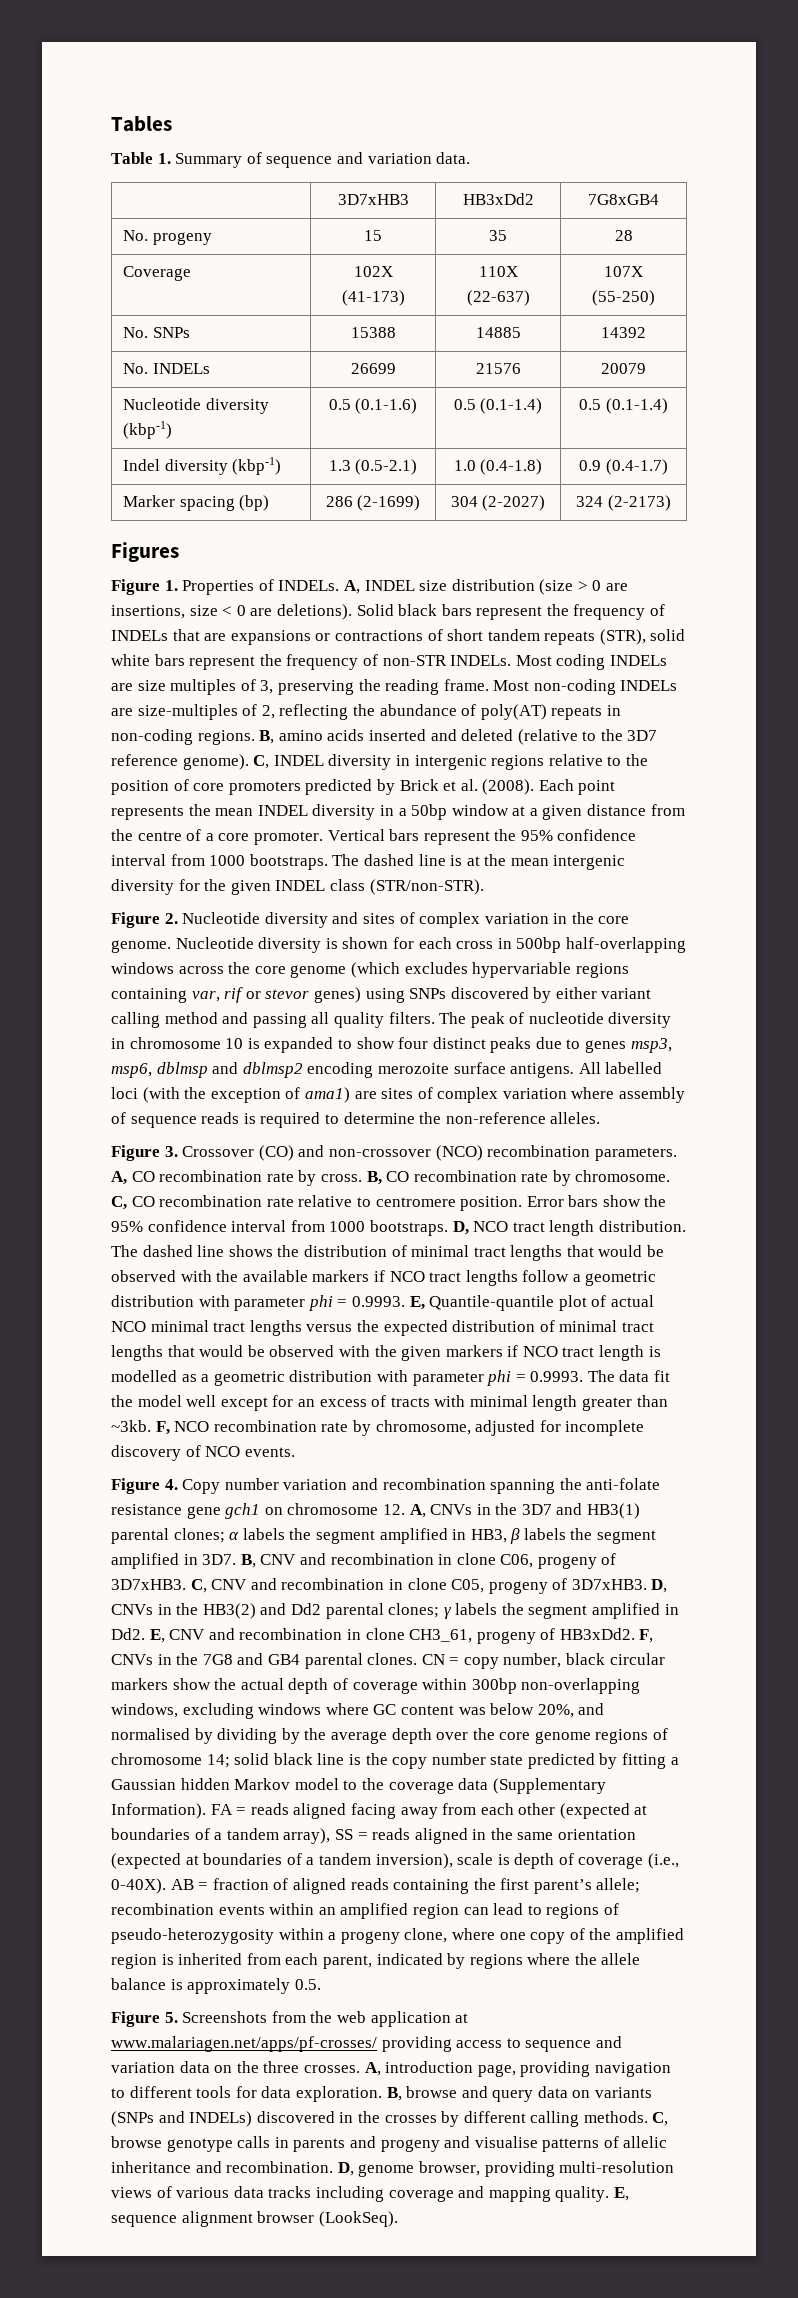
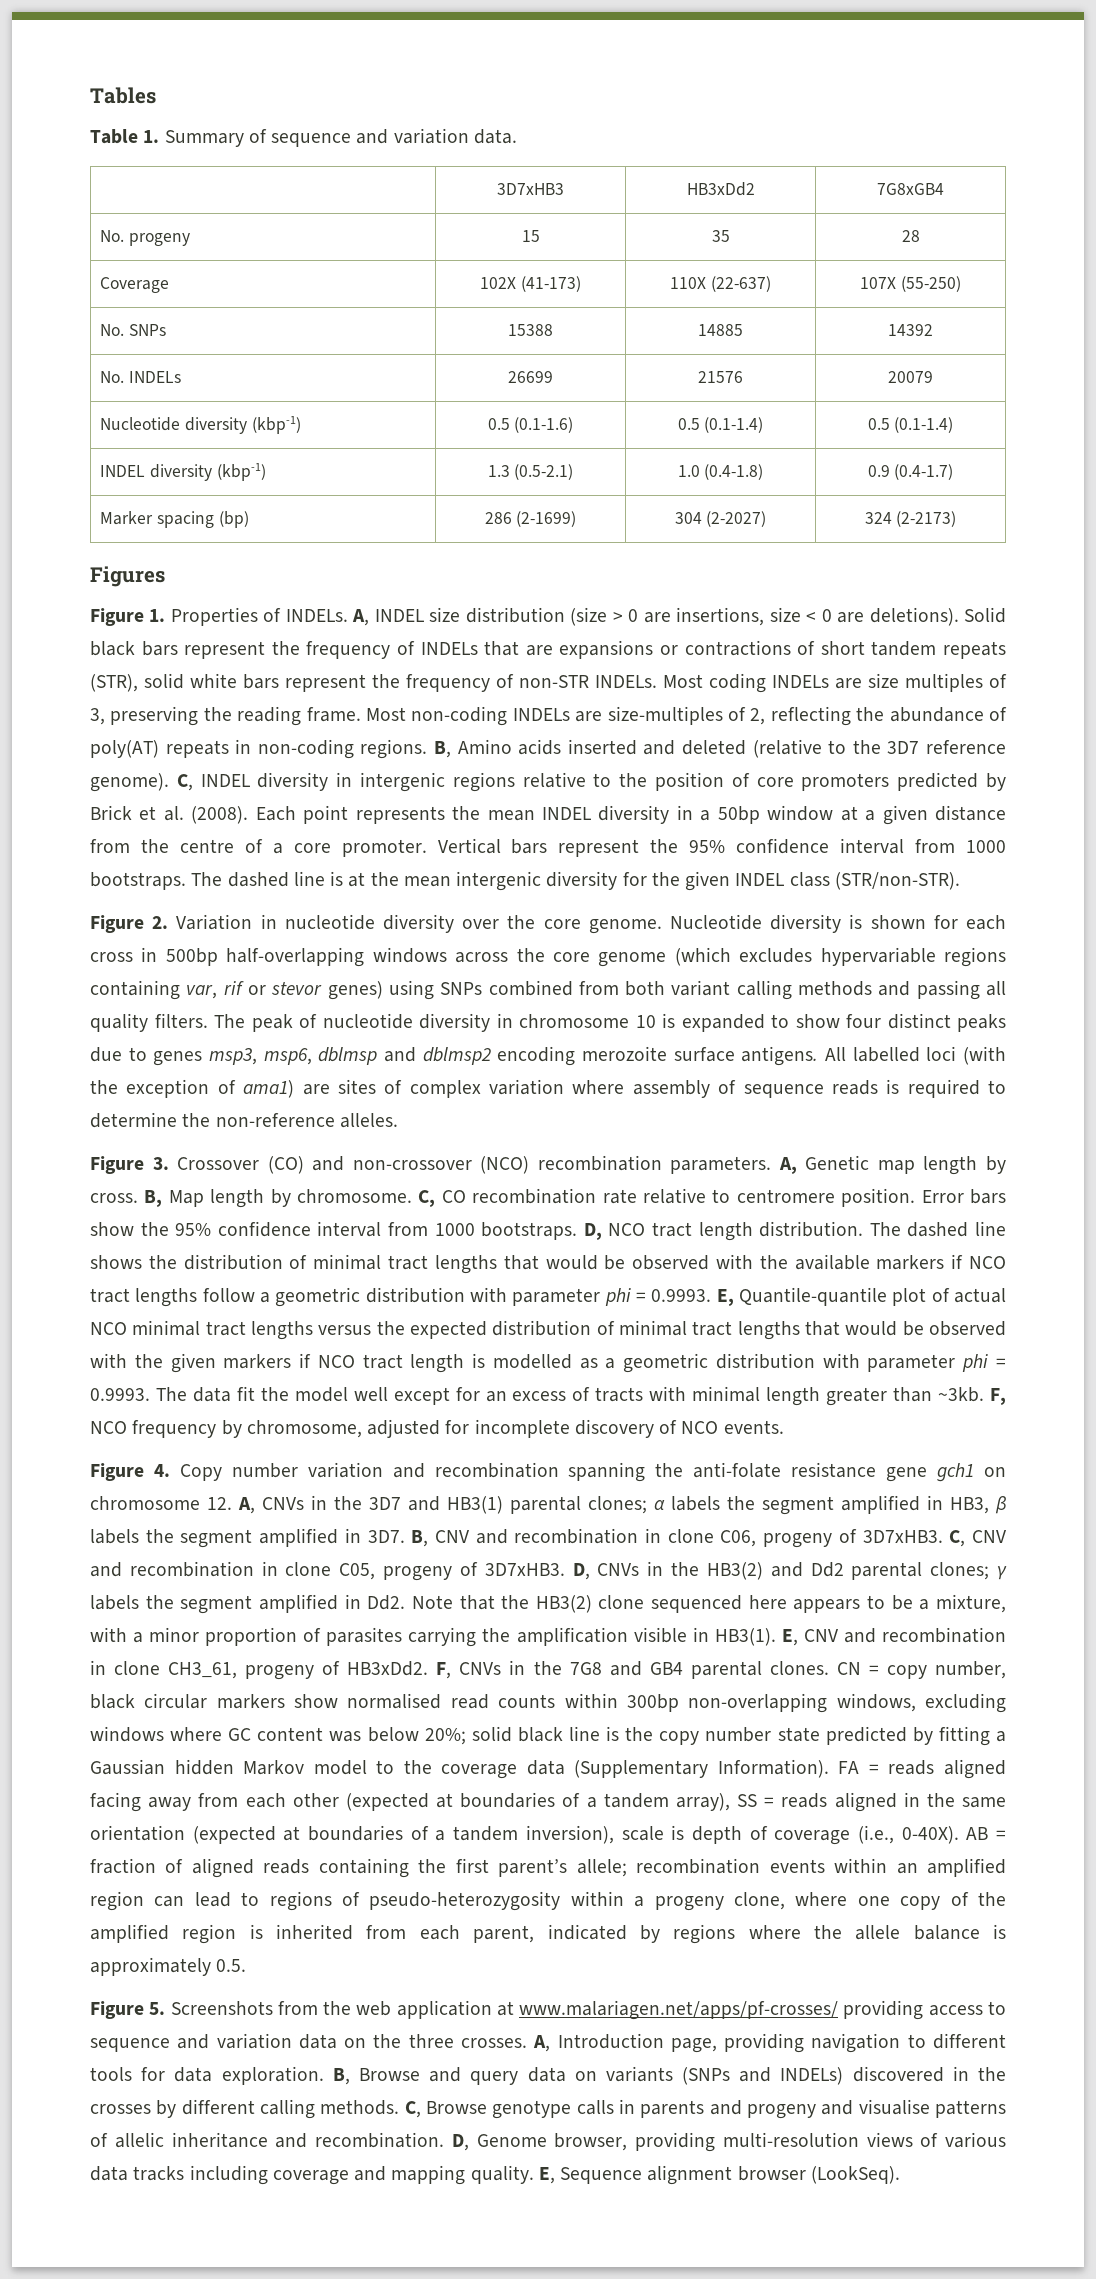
- Indel diversity (kbp-1) | 1.3 (0.5-2.1) | 1.0 (0.4-1.8) | 0.9 (0.4-1.7)
+ INDEL diversity (kbp-1) | 1.3 (0.5-2.1) | 1.0 (0.4-1.8) | 0.9 (0.4-1.7)
- B, amino acids inserted and deleted (relative to the 3D7 reference genome).
+ B, Amino acids inserted and deleted (relative to the 3D7 reference genome).
- Figure 2. Nucleotide diversity and sites of complex variation in the core genome.
+ Figure 2. Variation in nucleotide diversity over the core genome.
- Nucleotide diversity is shown for each cross in 500bp half-overlapping windows across the core genome (which excludes hypervariable regions containing var, rif or stevor genes) using SNPs discovered by either variant calling method and passing all quality filters.
+ Nucleotide diversity is shown for each cross in 500bp half-overlapping windows across the core genome (which excludes hypervariable regions containing var, rif or stevor genes) using SNPs combined from both variant calling methods and passing all quality filters.
- A, CO recombination rate by cross. B, CO recombination rate by chromosome.
+ A, Genetic map length by cross. B, Map length by chromosome.
- F, NCO recombination rate by chromosome, adjusted for incomplete discovery of NCO events.
+ F, NCO frequency by chromosome, adjusted for incomplete discovery of NCO events.
- D, CNVs in the HB3(2) and Dd2 parental clones; γ labels the segment amplified in Dd2. E, CNV and recombination in clone CH3_61, progeny of HB3xDd2.
+ D, CNVs in the HB3(2) and Dd2 parental clones; γ labels the segment amplified in Dd2. Note that the HB3(2) clone sequenced here appears to be a mixture, with a minor proportion of parasites carrying the amplification visible in HB3(1). E, CNV and recombination in clone CH3_61, progeny of HB3xDd2.
- CN = copy number, black circular markers show the actual depth of coverage within 300bp non-overlapping windows, excluding windows where GC content was below 20%, and normalised by dividing by the average depth over the core genome regions of chromosome 14; solid black line is the copy number state predicted by fitting a Gaussian hidden Markov model to the coverage data (Supplementary Information).
+ CN = copy number, black circular markers show normalised read counts within 300bp non-overlapping windows, excluding windows where GC content was below 20%; solid black line is the copy number state predicted by fitting a Gaussian hidden Markov model to the coverage data (Supplementary Information).
- A, introduction page, providing navigation to different tools for data exploration.
+ A, Introduction page, providing navigation to different tools for data exploration.
- B, browse and query data on variants (SNPs and INDELs) discovered in the crosses by different calling methods.
+ B, Browse and query data on variants (SNPs and INDELs) discovered in the crosses by different calling methods.
- C, browse genotype calls in parents and progeny and visualise patterns of allelic inheritance and recombination.
+ C, Browse genotype calls in parents and progeny and visualise patterns of allelic inheritance and recombination.
- D, genome browser, providing multi-resolution views of various data tracks including coverage and mapping quality.
+ D, Genome browser, providing multi-resolution views of various data tracks including coverage and mapping quality.
- E, sequence alignment browser (LookSeq).
+ E, Sequence alignment browser (LookSeq).

